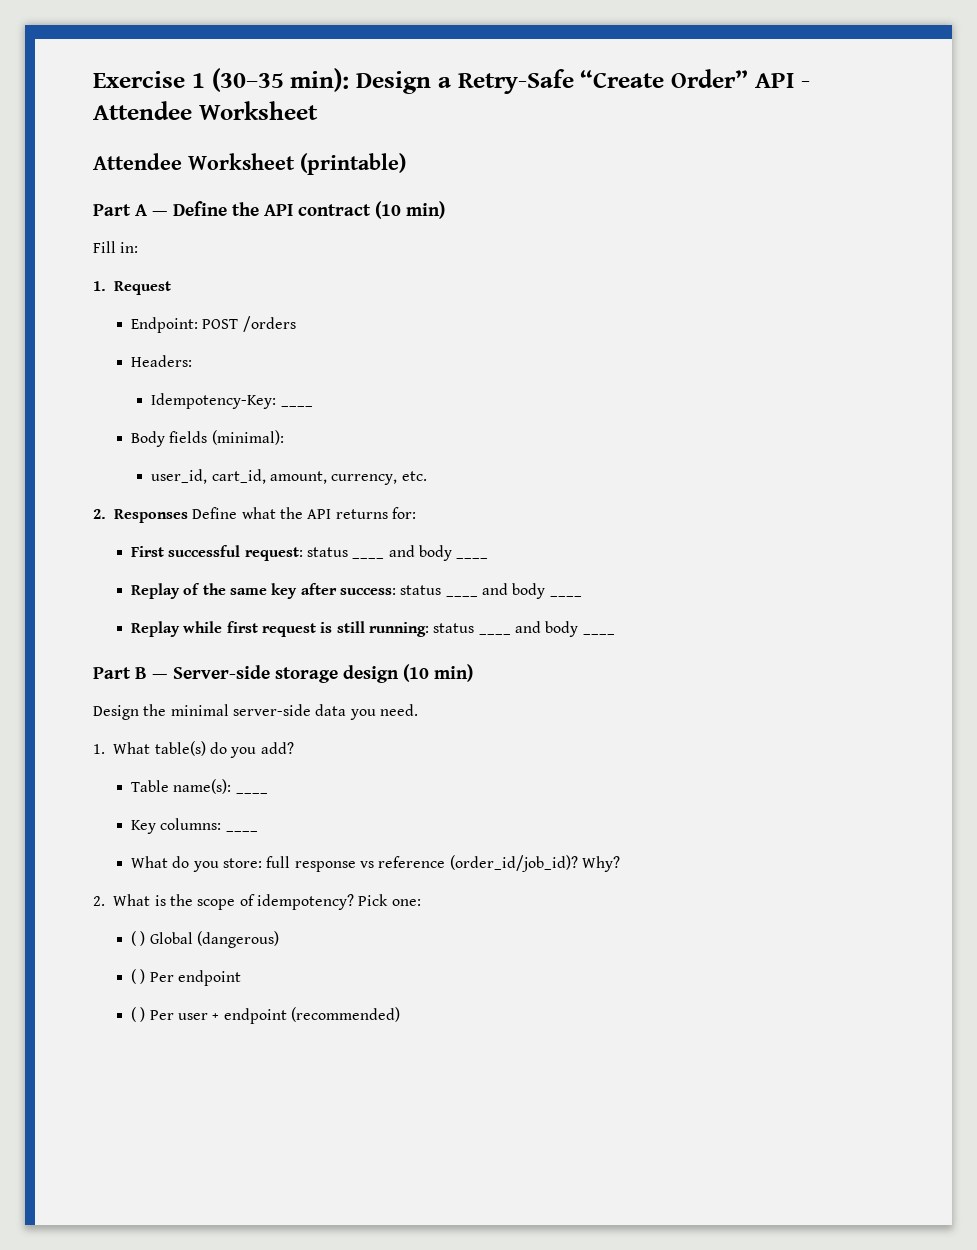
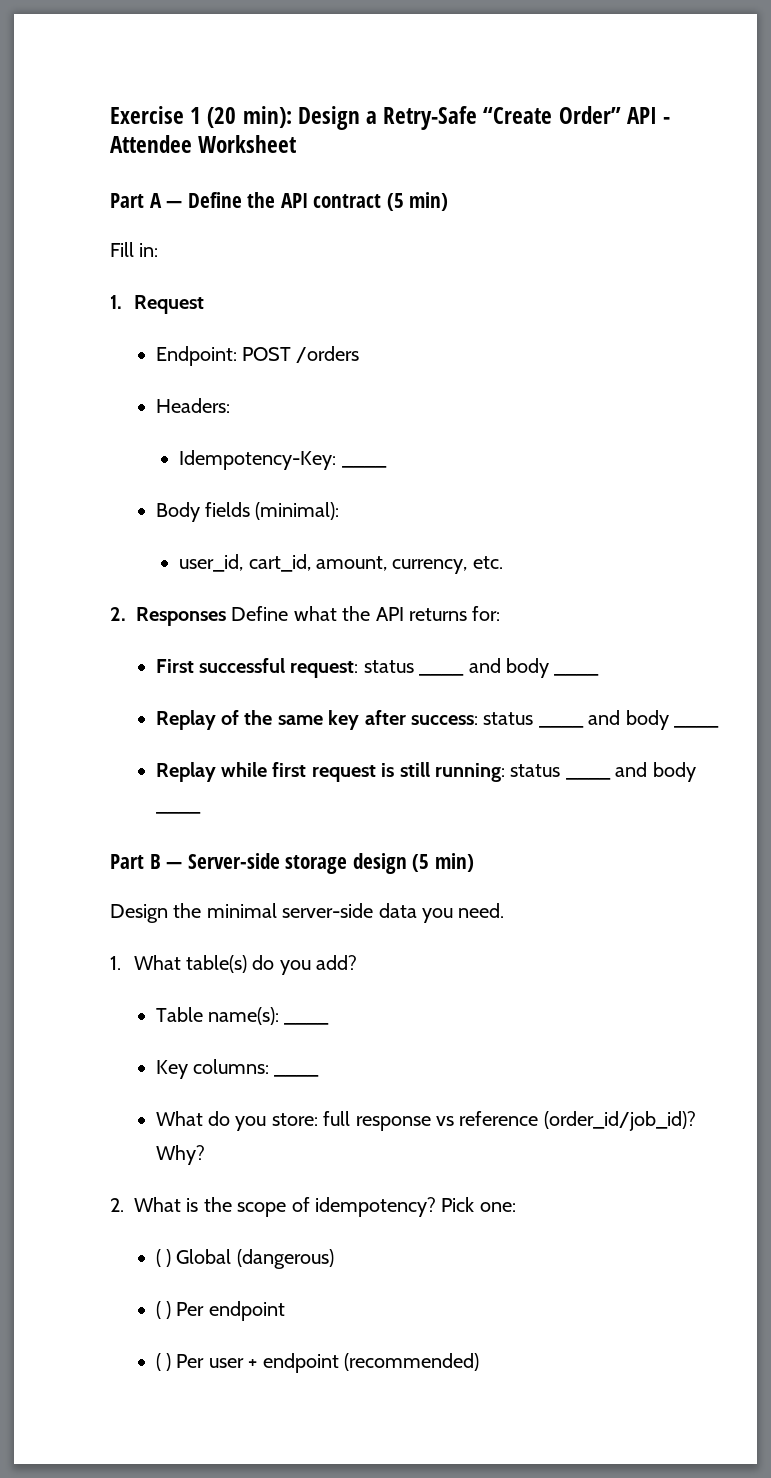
- Exercise 1 (30–35 min): Design a Retry-Safe “Create Order” API - Attendee Worksheet
+ Exercise 1 (20 min): Design a Retry-Safe “Create Order” API - Attendee Worksheet
- Attendee Worksheet (printable)
- Part A — Define the API contract (10 min)
+ Part A — Define the API contract (5 min)
- Part B — Server-side storage design (10 min)
+ Part B — Server-side storage design (5 min)

